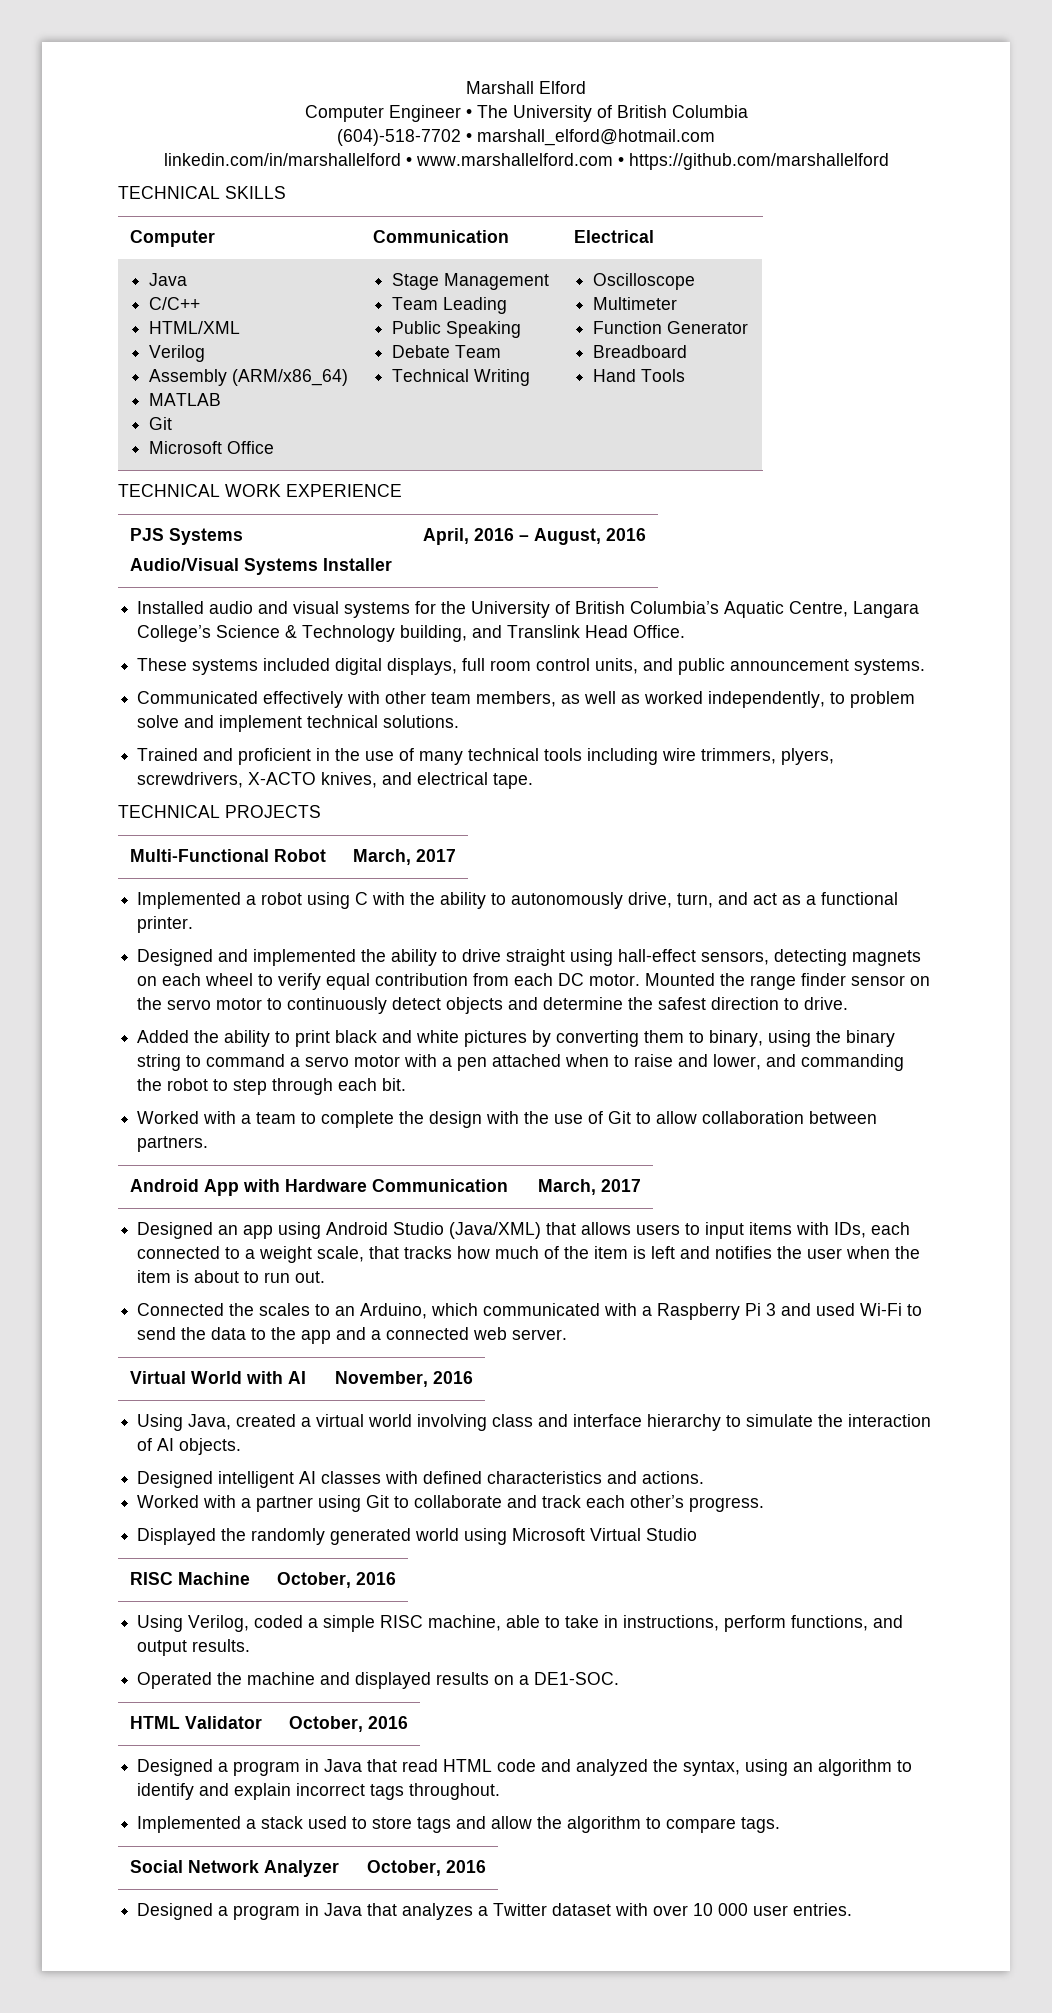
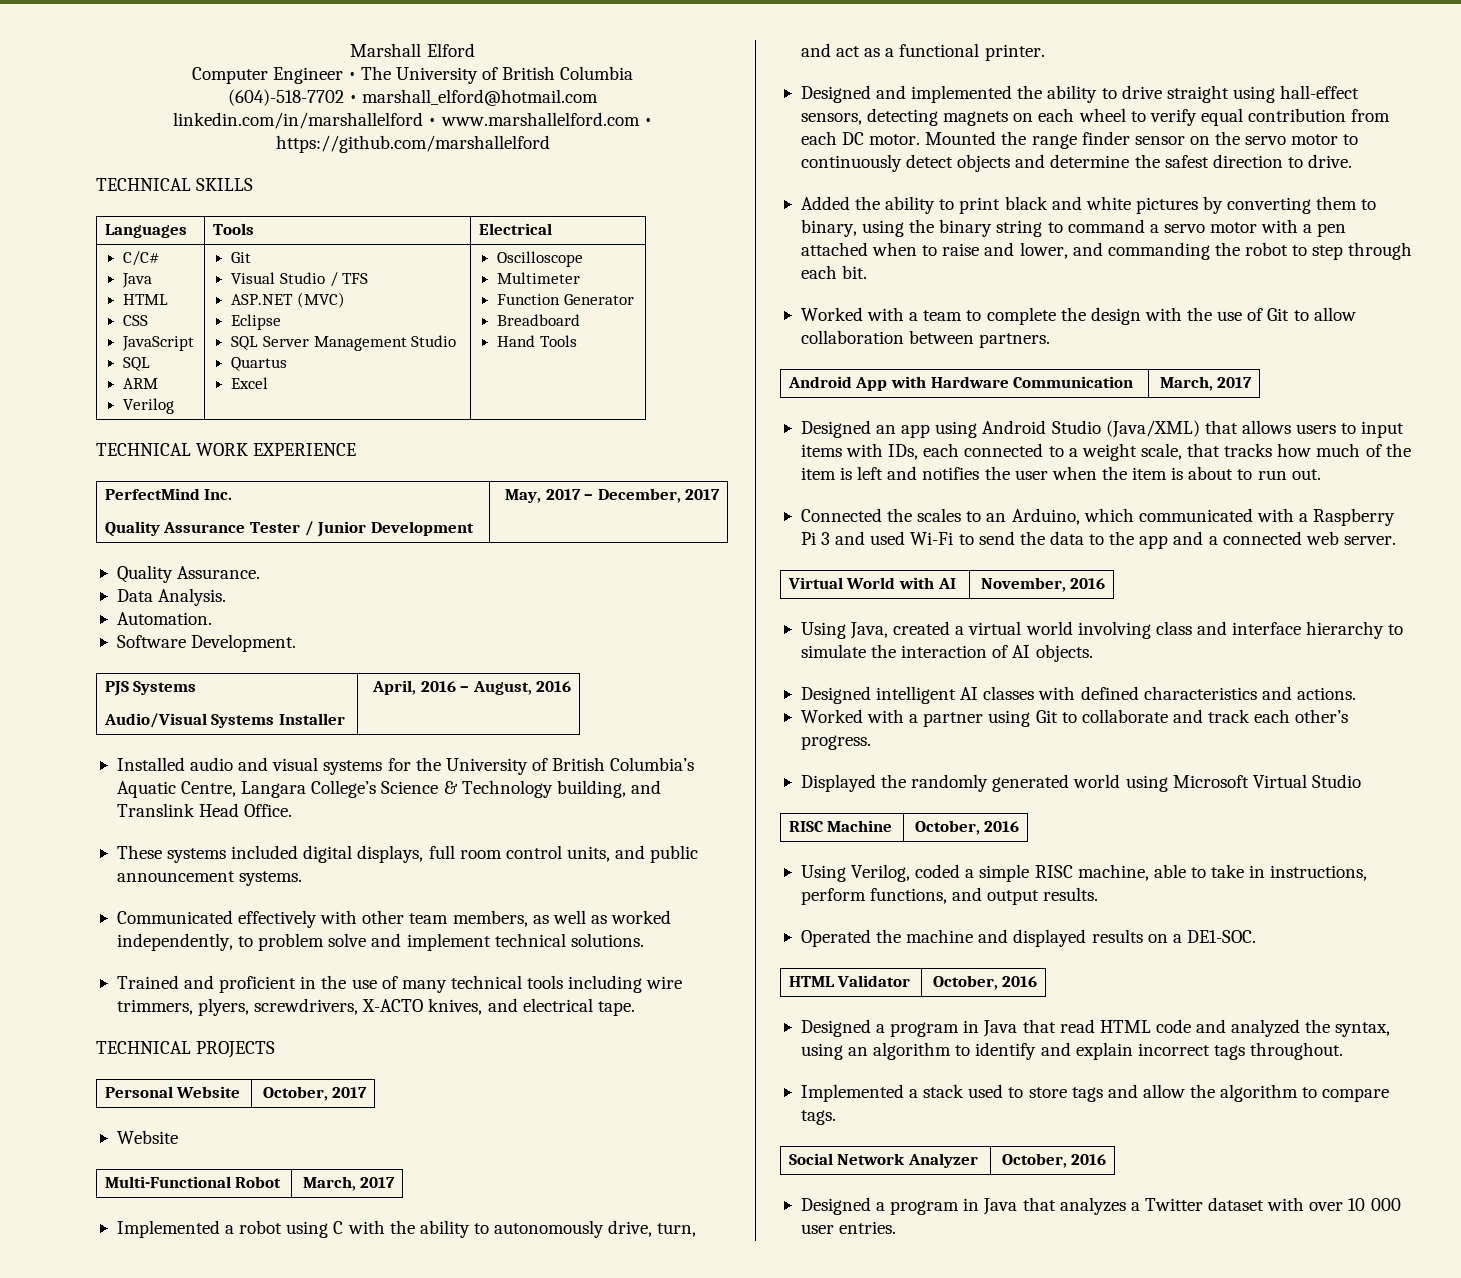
- Computer | Communication | Electrical
+ Languages | Tools | Electrical
+ C/C#
  Java
- C/C++
- HTML/XML
- Verilog
- Assembly (ARM/x86_64)
- MATLAB
- Git
- Microsoft Office | Stage Management
- Team Leading
- Public Speaking
- Debate Team
- Technical Writing | Oscilloscope
+ HTML
+ CSS
+ JavaScript
+ SQL
+ ARM
+ Verilog | Git
+ Visual Studio / TFS
+ ASP.NET (MVC)
+ Eclipse
+ SQL Server Management Studio
+ Quartus
+ Excel | Oscilloscope
+ PerfectMind Inc.
+ Quality Assurance Tester / Junior Development | May, 2017 – December, 2017
+ Quality Assurance.
+ Data Analysis.
+ Automation.
+ Software Development.
+ Personal Website | October, 2017
+ Website

